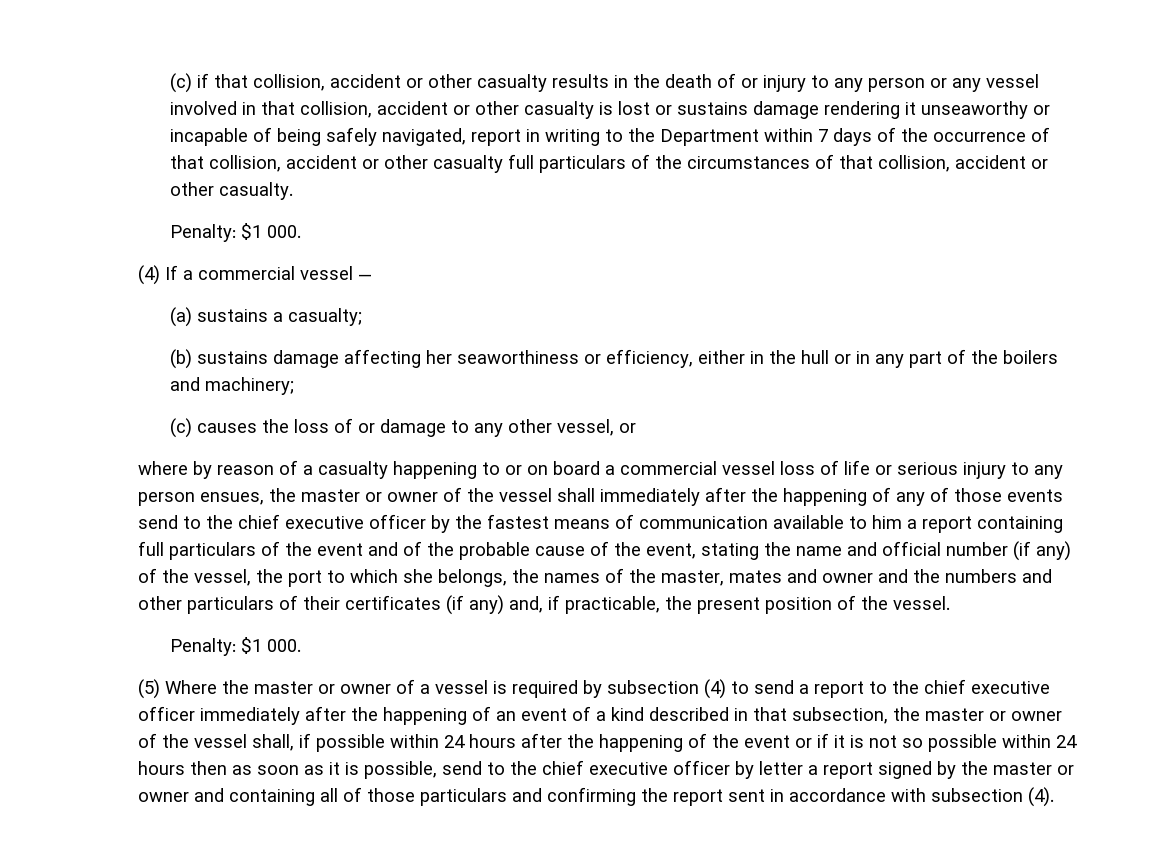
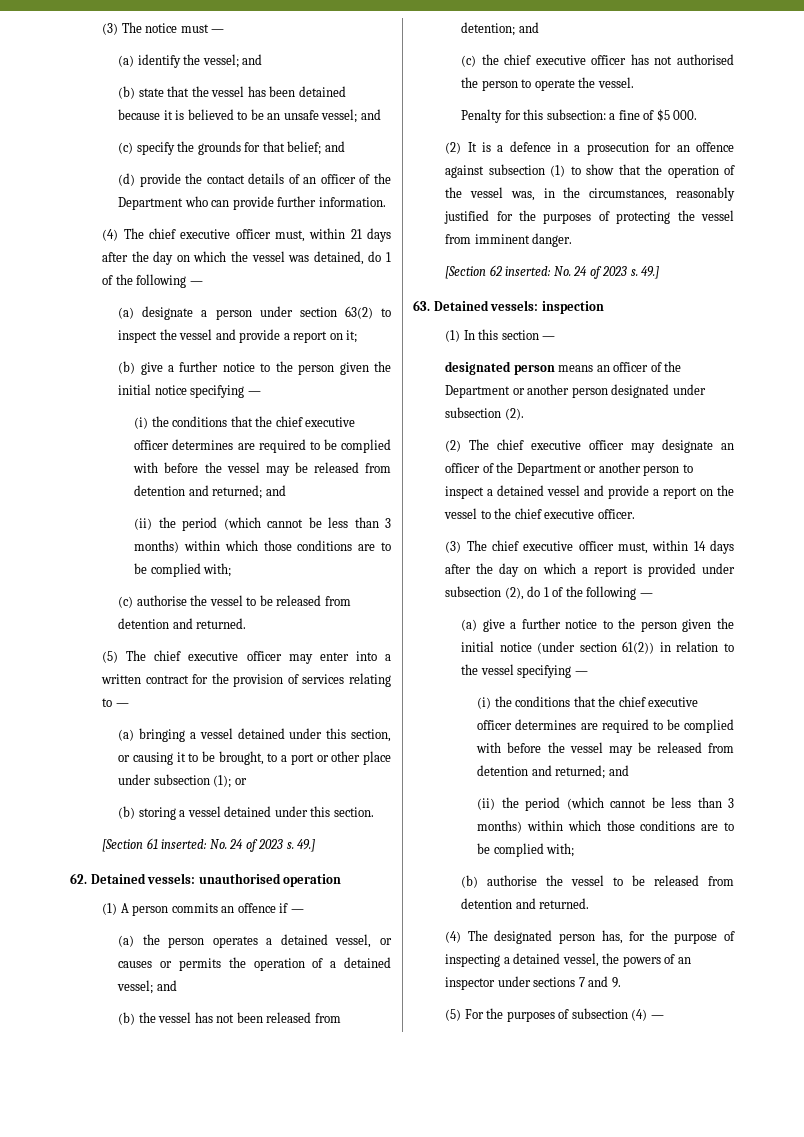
- (c) if that collision, accident or other casualty results in the death of or injury to any person or any vessel involved in that collision, accident or other casualty is lost or sustains damage rendering it unseaworthy or incapable of being safely navigated, report in writing to the Department within 7 days of the occurrence of that collision, accident or other casualty full particulars of the circumstances of that collision, accident or other casualty.
- Penalty: $1 000.
- (4) If a commercial vessel —
- (a) sustains a casualty;
- (b) sustains damage affecting her seaworthiness or efficiency, either in the hull or in any part of the boilers and machinery;
- (c) causes the loss of or damage to any other vessel, or
- where by reason of a casualty happening to or on board a commercial vessel loss of life or serious injury to any person ensues, the master or owner of the vessel shall immediately after the happening of any of those events send to the chief executive officer by the fastest means of communication available to him a report containing full particulars of the event and of the probable cause of the event, stating the name and official number (if any) of the vessel, the port to which she belongs, the names of the master, mates and owner and the numbers and other particulars of their certificates (if any) and, if practicable, the present position of the vessel.
- Penalty: $1 000.
- (5) Where the master or owner of a vessel is required by subsection (4) to send a report to the chief executive officer immediately after the happening of an event of a kind described in that subsection, the master or owner of the vessel shall, if possible within 24 hours after the happening of the event or if it is not so possible within 24 hours then as soon as it is possible, send to the chief executive officer by letter a report signed by the master or owner and containing all of those particulars and confirming the report sent in accordance with subsection (4).
+ (3) The notice must —
+ (a) identify the vessel; and
+ (b) state that the vessel has been detained because it is believed to be an unsafe vessel; and
+ (c) specify the grounds for that belief; and
+ (d) provide the contact details of an officer of the Department who can provide further information.
+ (4) The chief executive officer must, within 21 days after the day on which the vessel was detained, do 1 of the following —
+ (a) designate a person under section 63(2) to inspect the vessel and provide a report on it;
+ (b) give a further notice to the person given the initial notice specifying —
+ (i) the conditions that the chief executive officer determines are required to be complied with before the vessel may be released from detention and returned; and
+ (ii) the period (which cannot be less than 3 months) within which those conditions are to be complied with;
+ (c) authorise the vessel to be released from detention and returned.
+ (5) The chief executive officer may enter into a written contract for the provision of services relating to —
+ (a) bringing a vessel detained under this section, or causing it to be brought, to a port or other place under subsection (1); or
+ (b) storing a vessel detained under this section.
+ [Section 61 inserted: No. 24 of 2023 s. 49.]
+ 62. Detained vessels: unauthorised operation
+ (1) A person commits an offence if —
+ (a) the person operates a detained vessel, or causes or permits the operation of a detained vessel; and
+ (b) the vessel has not been released from detention; and
+ (c) the chief executive officer has not authorised the person to operate the vessel.
+ Penalty for this subsection: a fine of $5 000.
+ (2) It is a defence in a prosecution for an offence against subsection (1) to show that the operation of the vessel was, in the circumstances, reasonably justified for the purposes of protecting the vessel from imminent danger.
+ [Section 62 inserted: No. 24 of 2023 s. 49.]
+ 63. Detained vessels: inspection
+ (1) In this section —
+ designated person means an officer of the Department or another person designated under subsection (2).
+ (2) The chief executive officer may designate an officer of the Department or another person to inspect a detained vessel and provide a report on the vessel to the chief executive officer.
+ (3) The chief executive officer must, within 14 days after the day on which a report is provided under subsection (2), do 1 of the following —
+ (a) give a further notice to the person given the initial notice (under section 61(2)) in relation to the vessel specifying —
+ (i) the conditions that the chief executive officer determines are required to be complied with before the vessel may be released from detention and returned; and
+ (ii) the period (which cannot be less than 3 months) within which those conditions are to be complied with;
+ (b) authorise the vessel to be released from detention and returned.
+ (4) The designated person has, for the purpose of inspecting a detained vessel, the powers of an inspector under sections 7 and 9.
+ (5) For the purposes of subsection (4) —

